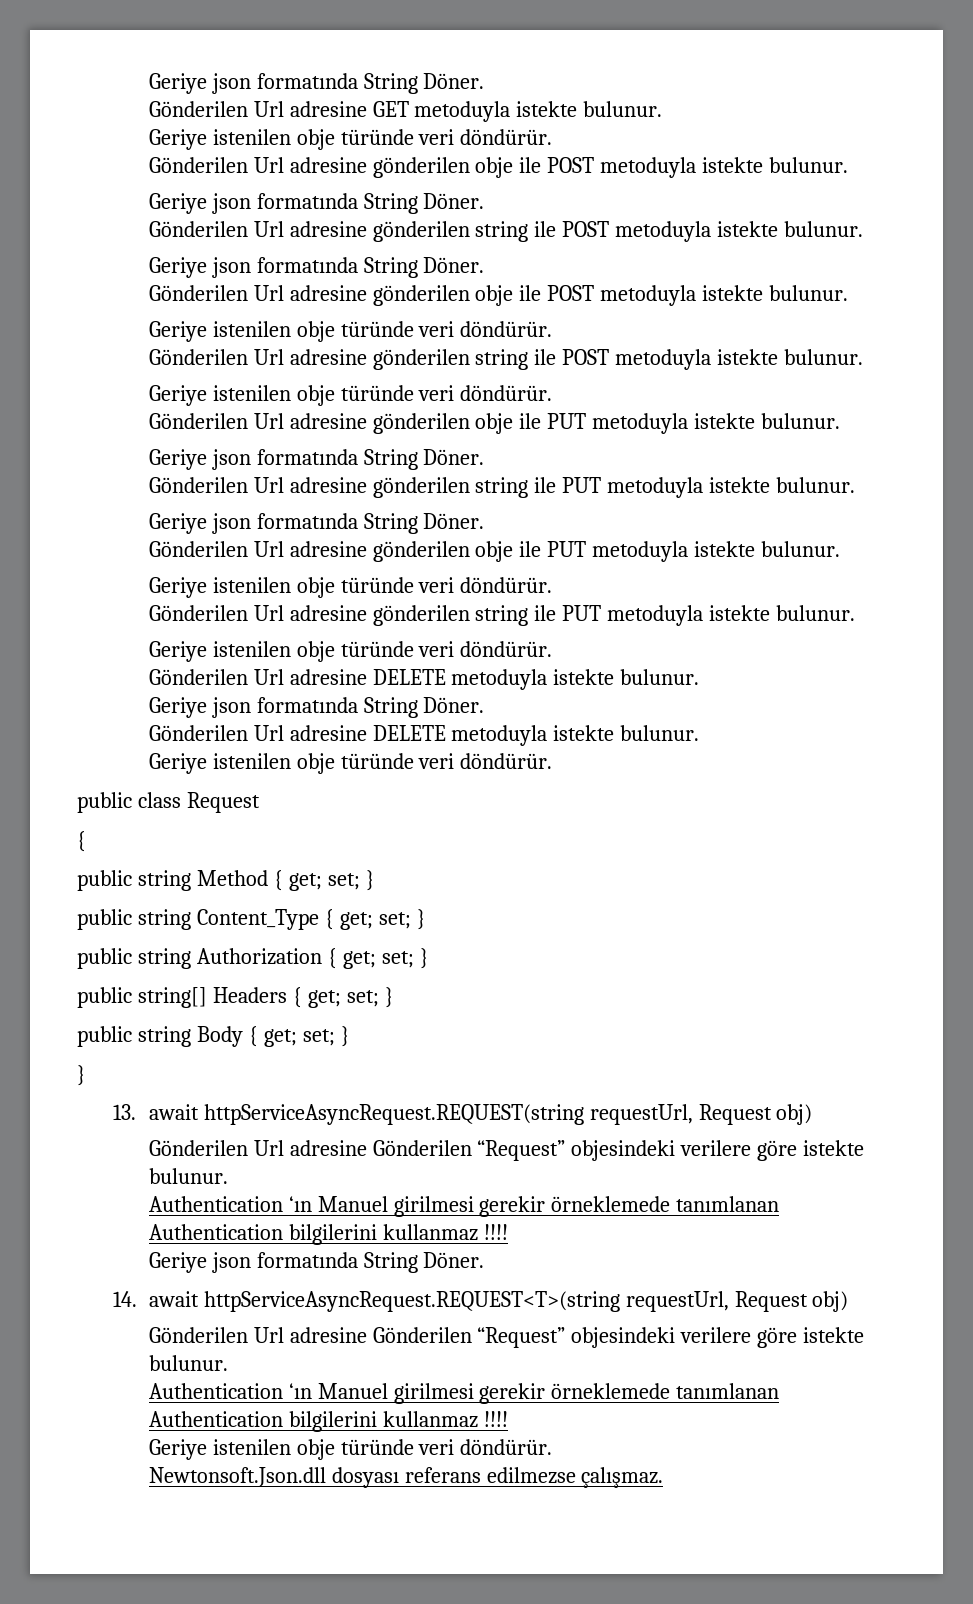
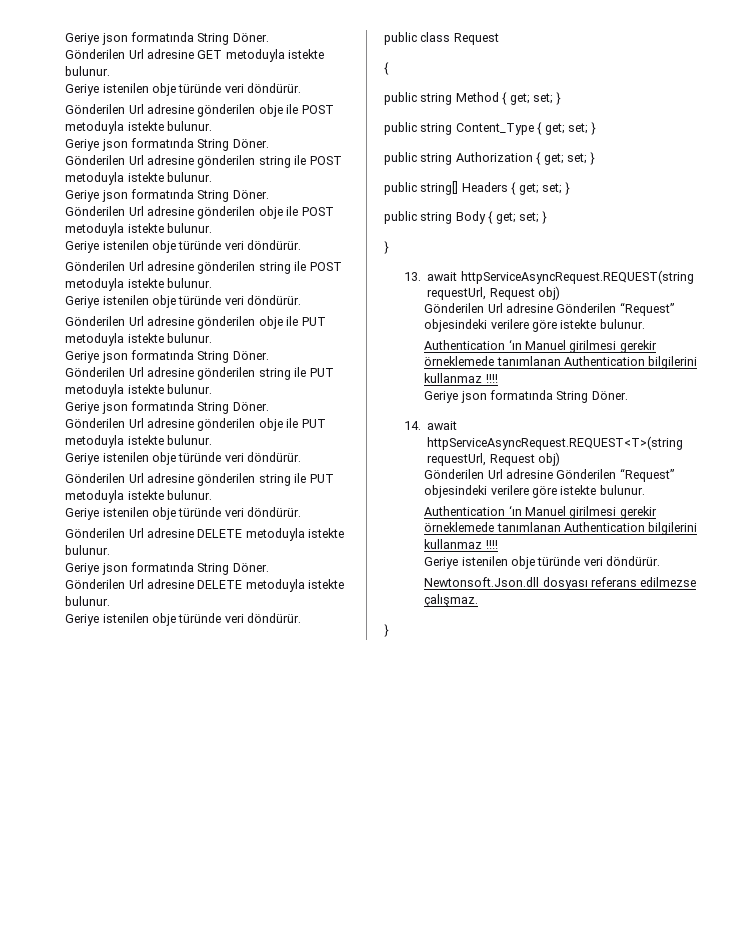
  Newtonsoft.Json.dll dosyası referans edilmezse çalışmaz.
+ }

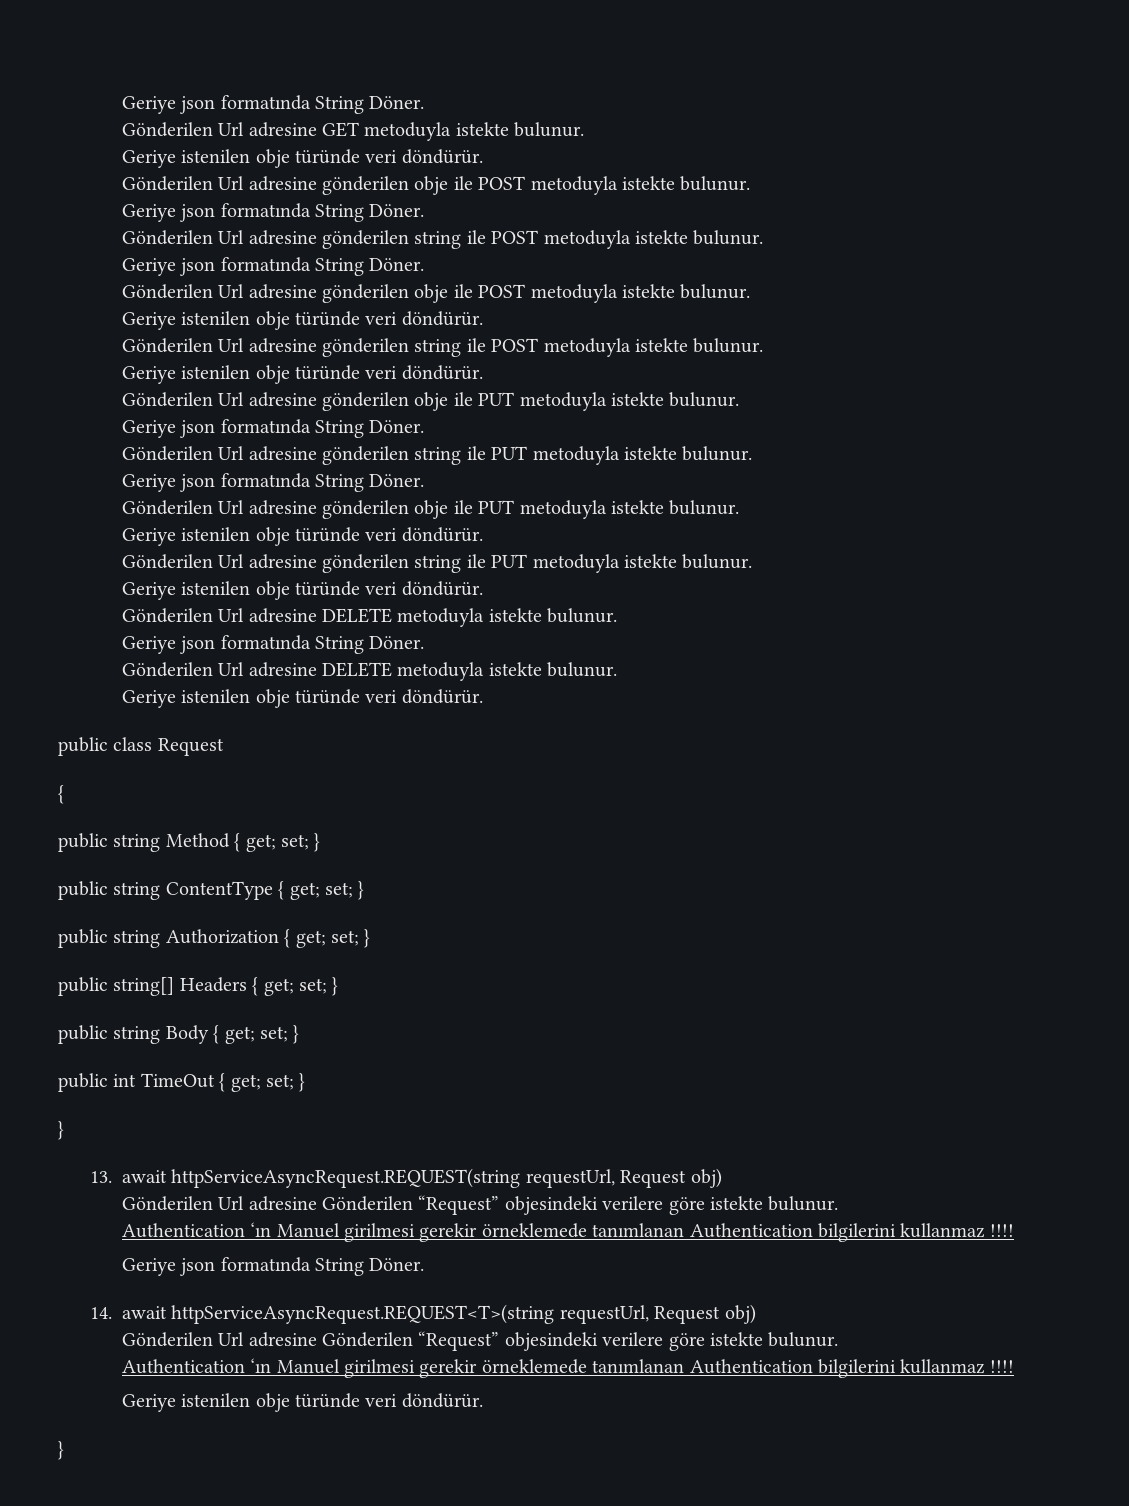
- public string Content_Type { get; set; }
+ public string ContentType { get; set; }
+ public int TimeOut { get; set; }
- Newtonsoft.Json.dll dosyası referans edilmezse çalışmaz.

